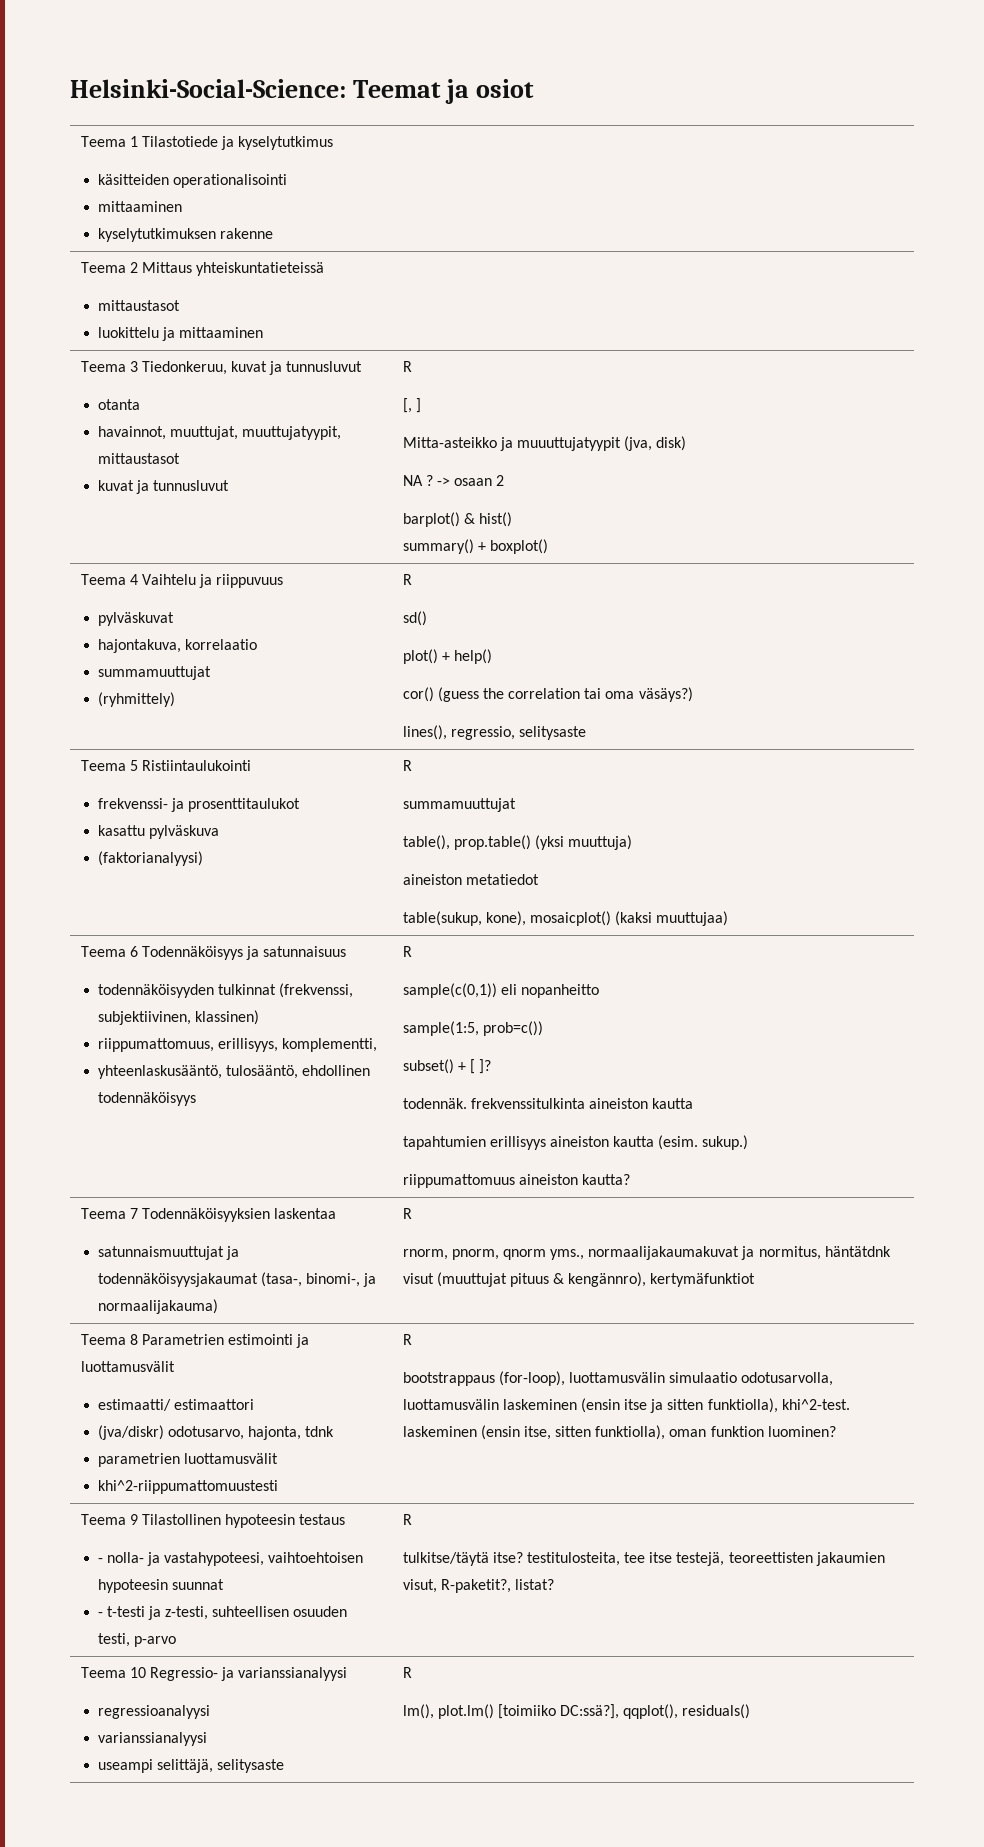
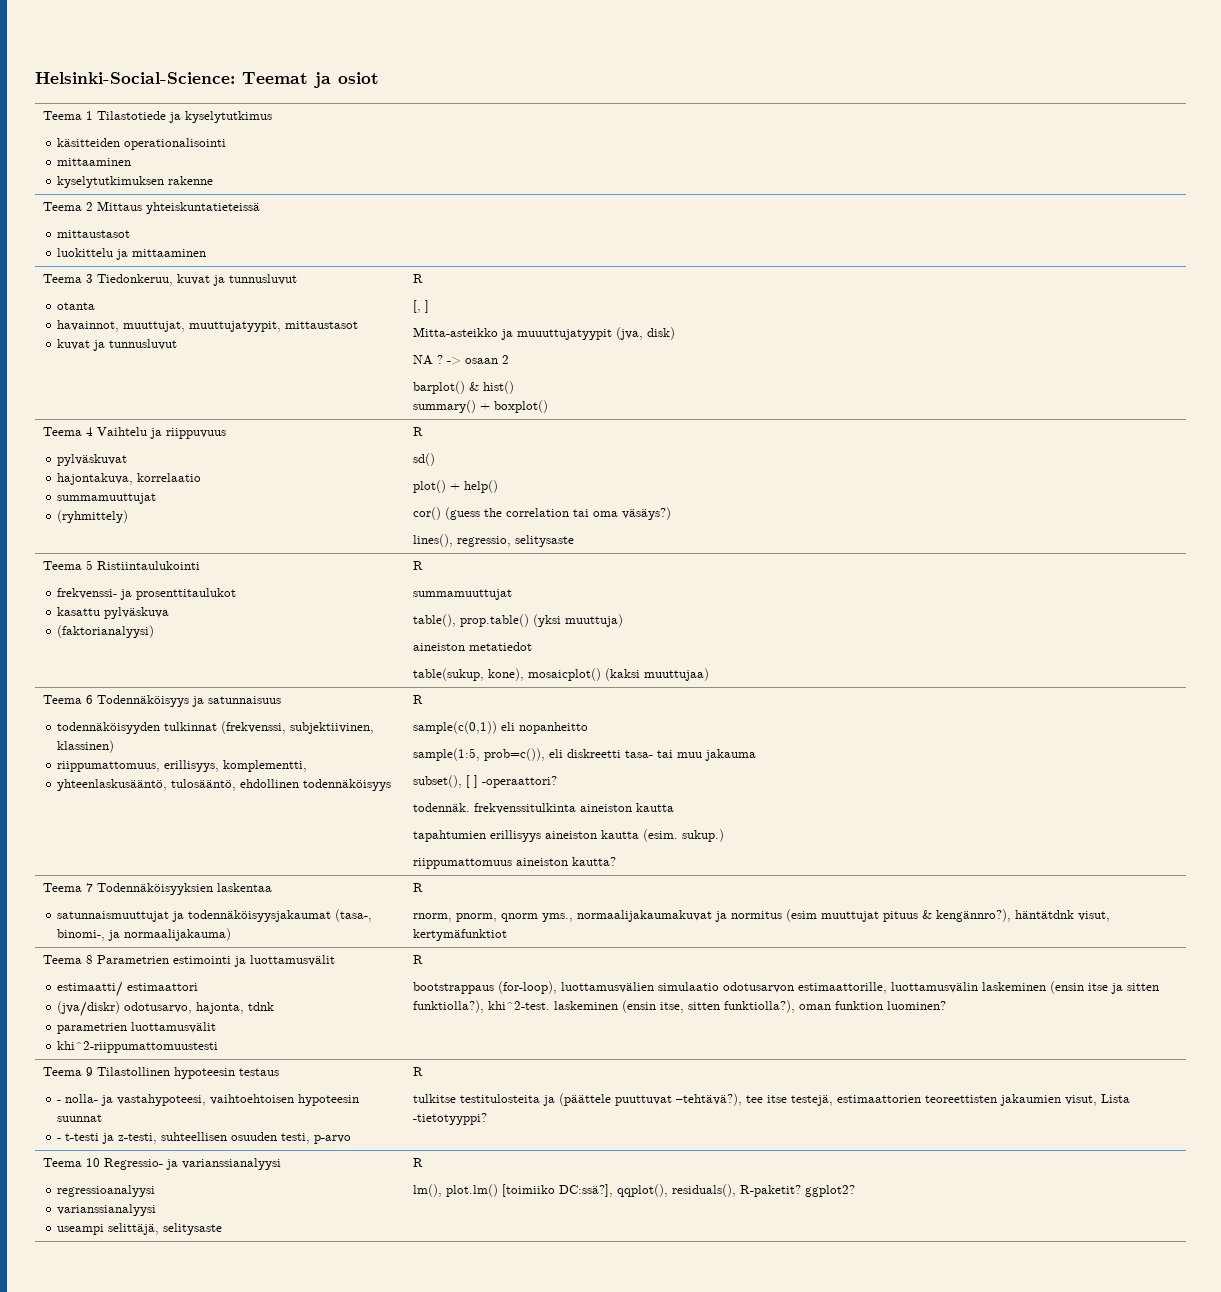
- sample(1:5, prob=c())
- subset() + [ ]?
+ sample(1:5, prob=c()), eli diskreetti tasa- tai muu jakauma
+ subset(), [ ] -operaattori?
  Teema 7 Todennäköisyyksien laskentaa
  satunnaismuuttujat ja todennäköisyysjakaumat (tasa-, binomi-, ja normaalijakauma) | R
- rnorm, pnorm, qnorm yms., normaalijakaumakuvat ja normitus, häntätdnk visut (muuttujat pituus & kengännro), kertymäfunktiot
+ rnorm, pnorm, qnorm yms., normaalijakaumakuvat ja normitus (esim muuttujat pituus & kengännro?), häntätdnk visut, kertymäfunktiot
  Teema 8 Parametrien estimointi ja luottamusvälit
  estimaatti/ estimaattori
  (jva/diskr) odotusarvo, hajonta, tdnk
  parametrien luottamusvälit
  khi^2-riippumattomuustesti | R
- bootstrappaus (for-loop), luottamusvälin simulaatio odotusarvolla, luottamusvälin laskeminen (ensin itse ja sitten funktiolla), khi^2-test. laskeminen (ensin itse, sitten funktiolla), oman funktion luominen?
+ bootstrappaus (for-loop), luottamusvälien simulaatio odotusarvon estimaattorille, luottamusvälin laskeminen (ensin itse ja sitten funktiolla?), khi^2-test. laskeminen (ensin itse, sitten funktiolla?), oman funktion luominen?
  Teema 9 Tilastollinen hypoteesin testaus
  - nolla- ja vastahypoteesi, vaihtoehtoisen hypoteesin suunnat
  - t-testi ja z-testi, suhteellisen osuuden testi, p-arvo | R
- tulkitse/täytä itse? testitulosteita, tee itse testejä, teoreettisten jakaumien visut, R-paketit?, listat?
+ tulkitse testitulosteita ja (päättele puuttuvat –tehtävä?), tee itse testejä, estimaattorien teoreettisten jakaumien visut, Lista -tietotyyppi?
  Teema 10 Regressio- ja varianssianalyysi
  regressioanalyysi
  varianssianalyysi
  useampi selittäjä, selitysaste | R
- lm(), plot.lm() [toimiiko DC:ssä?], qqplot(), residuals()
+ lm(), plot.lm() [toimiiko DC:ssä?], qqplot(), residuals(), R-paketit? ggplot2?

